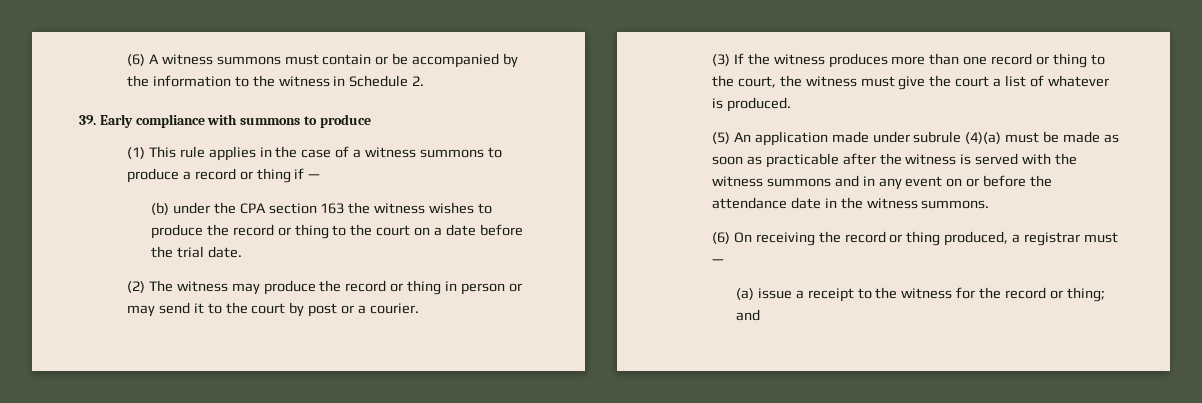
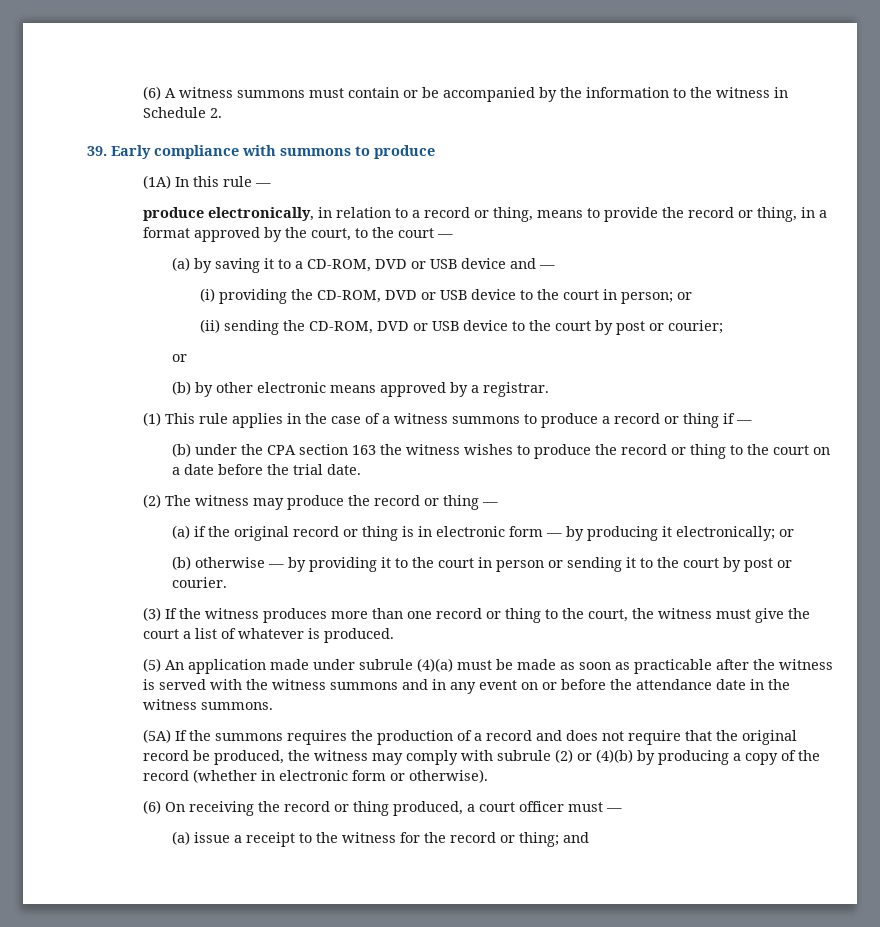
+ (1A) In this rule —
+ produce electronically, in relation to a record or thing, means to provide the record or thing, in a format approved by the court, to the court —
+ (a) by saving it to a CD-ROM, DVD or USB device and —
+ (i) providing the CD-ROM, DVD or USB device to the court in person; or
+ (ii) sending the CD-ROM, DVD or USB device to the court by post or courier;
+ or
+ (b) by other electronic means approved by a registrar.
- (2) The witness may produce the record or thing in person or may send it to the court by post or a courier.
+ (2) The witness may produce the record or thing —
+ (a) if the original record or thing is in electronic form — by producing it electronically; or
+ (b) otherwise — by providing it to the court in person or sending it to the court by post or courier.
+ (5A) If the summons requires the production of a record and does not require that the original record be produced, the witness may comply with subrule (2) or (4)(b) by producing a copy of the record (whether in electronic form or otherwise).
- (6) On receiving the record or thing produced, a registrar must —
+ (6) On receiving the record or thing produced, a court officer must —

